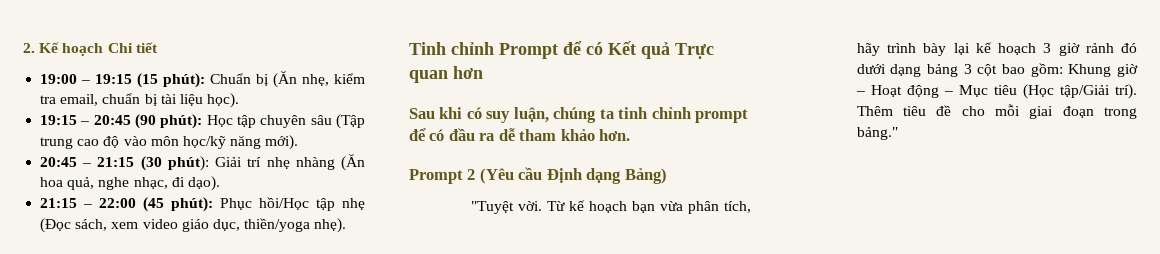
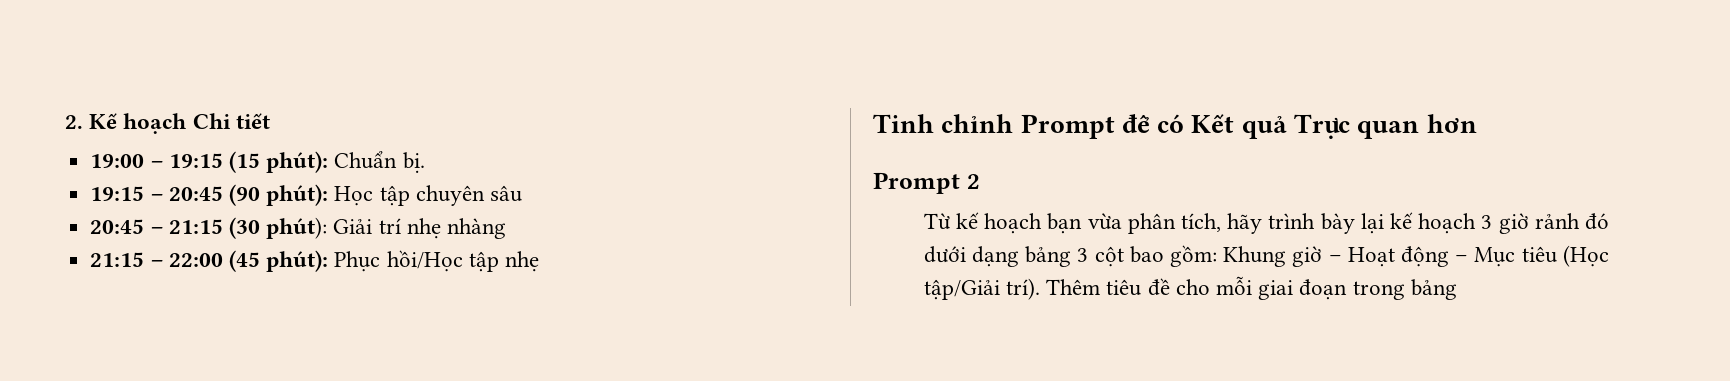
- 19:00 – 19:15 (15 phút): Chuẩn bị (Ăn nhẹ, kiểm tra email, chuẩn bị tài liệu học).
+ 19:00 – 19:15 (15 phút): Chuẩn bị.
- 19:15 – 20:45 (90 phút): Học tập chuyên sâu (Tập trung cao độ vào môn học/kỹ năng mới).
+ 19:15 – 20:45 (90 phút): Học tập chuyên sâu
- 20:45 – 21:15 (30 phút): Giải trí nhẹ nhàng (Ăn hoa quả, nghe nhạc, đi dạo).
+ 20:45 – 21:15 (30 phút): Giải trí nhẹ nhàng
- 21:15 – 22:00 (45 phút): Phục hồi/Học tập nhẹ (Đọc sách, xem video giáo dục, thiền/yoga nhẹ).
+ 21:15 – 22:00 (45 phút): Phục hồi/Học tập nhẹ
- Sau khi có suy luận, chúng ta tinh chỉnh prompt để có đầu ra dễ tham khảo hơn.
- Prompt 2 (Yêu cầu Định dạng Bảng)
- "Tuyệt vời. Từ kế hoạch bạn vừa phân tích, hãy trình bày lại kế hoạch 3 giờ rảnh đó dưới dạng bảng 3 cột bao gồm: Khung giờ – Hoạt động – Mục tiêu (Học tập/Giải trí).
+ Prompt 2
+ Từ kế hoạch bạn vừa phân tích, hãy trình bày lại kế hoạch 3 giờ rảnh đó dưới dạng bảng 3 cột bao gồm: Khung giờ – Hoạt động – Mục tiêu (Học tập/Giải trí).
- Thêm tiêu đề cho mỗi giai đoạn trong bảng."
+ Thêm tiêu đề cho mỗi giai đoạn trong bảng

